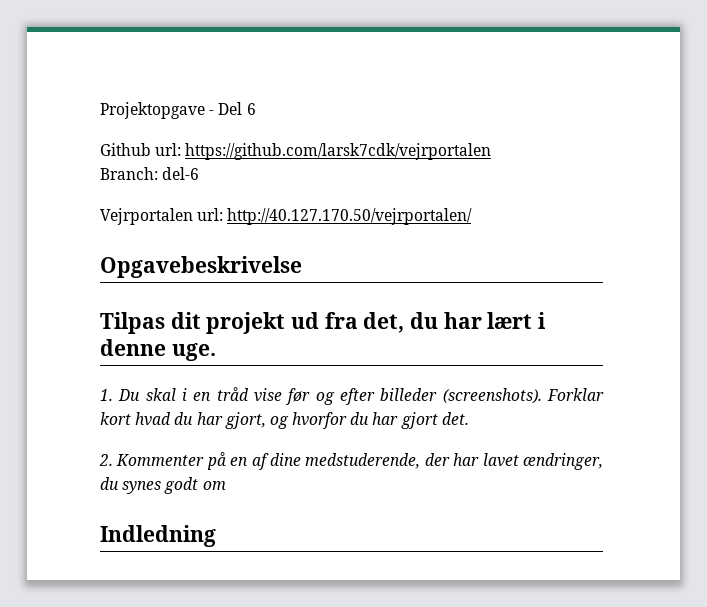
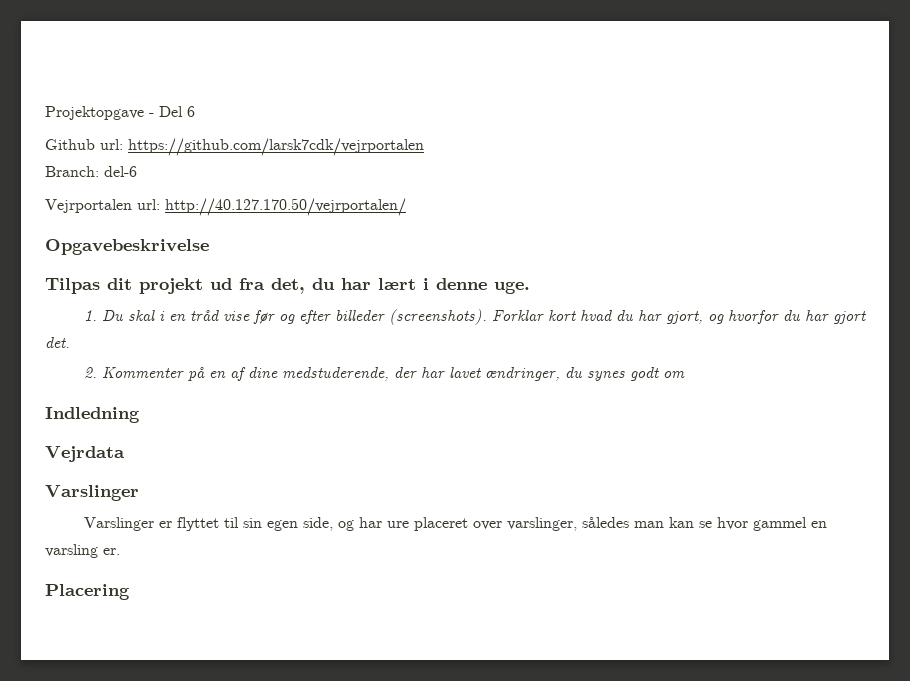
+ Vejrdata
+ Varslinger
+ Varslinger er flyttet til sin egen side, og har ure placeret over varslinger, således man kan se hvor gammel en varsling er.
+ Placering

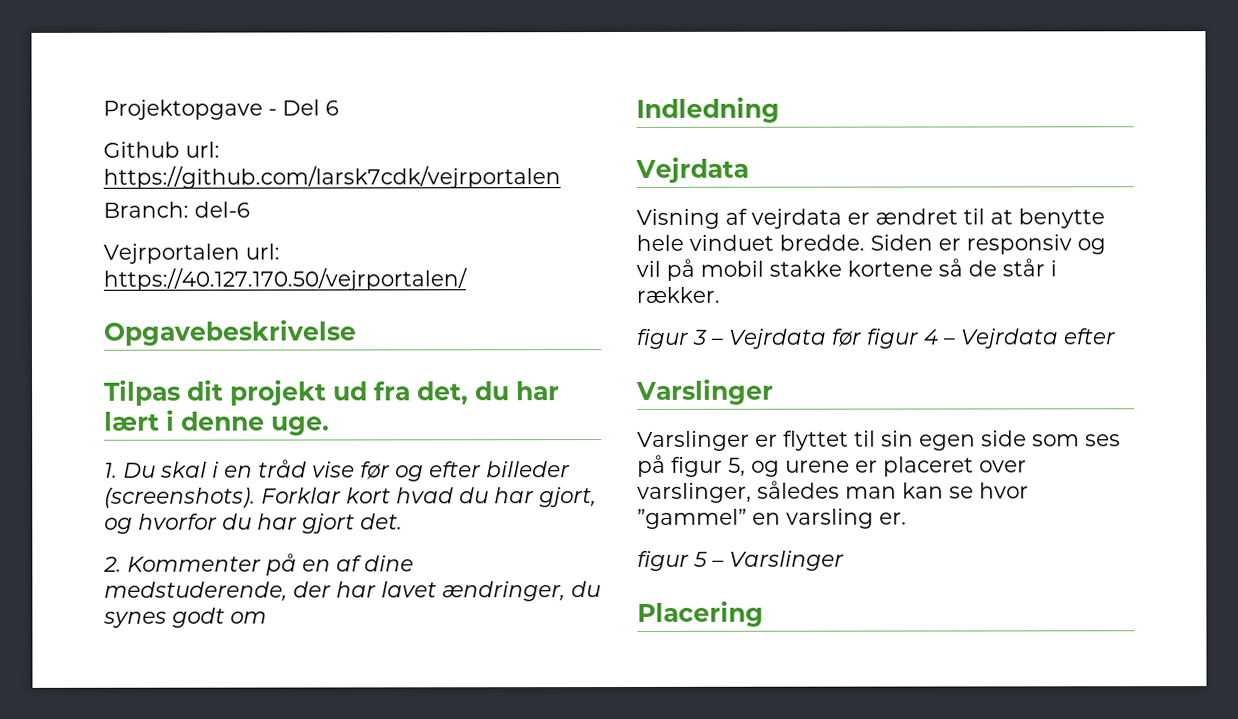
- Vejrportalen url: http://40.127.170.50/vejrportalen/
+ Vejrportalen url: https://40.127.170.50/vejrportalen/
+ Visning af vejrdata er ændret til at benytte hele vinduet bredde. Siden er responsiv og vil på mobil stakke kortene så de står i rækker.
+ figur 3 – Vejrdata før figur 4 – Vejrdata efter
- Varslinger er flyttet til sin egen side, og har ure placeret over varslinger, således man kan se hvor gammel en varsling er.
+ Varslinger er flyttet til sin egen side som ses på figur 5, og urene er placeret over varslinger, således man kan se hvor ”gammel” en varsling er.
+ figur 5 – Varslinger

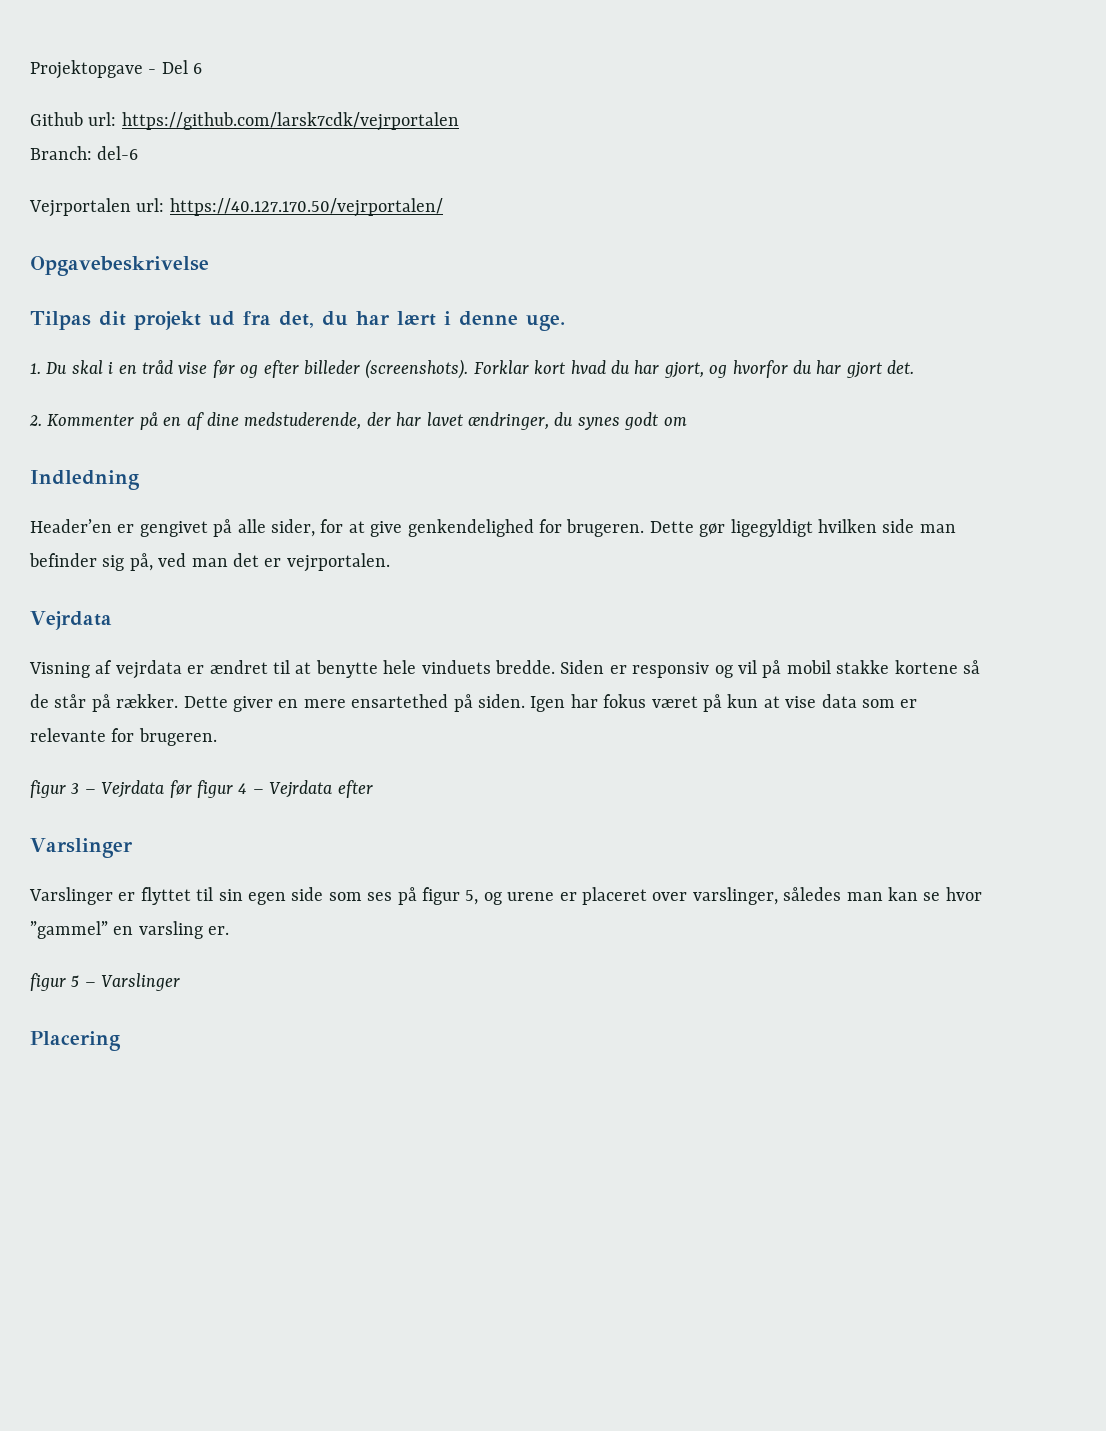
+ Header’en er gengivet på alle sider, for at give genkendelighed for brugeren. Dette gør ligegyldigt hvilken side man befinder sig på, ved man det er vejrportalen.
- Visning af vejrdata er ændret til at benytte hele vinduet bredde.
+ Visning af vejrdata er ændret til at benytte hele vinduets bredde.
- Siden er responsiv og vil på mobil stakke kortene så de står i rækker.
+ Siden er responsiv og vil på mobil stakke kortene så de står på rækker. Dette giver en mere ensartethed på siden. Igen har fokus været på kun at vise data som er relevante for brugeren.

